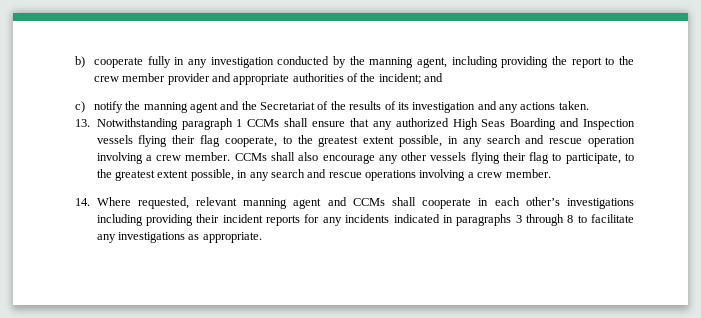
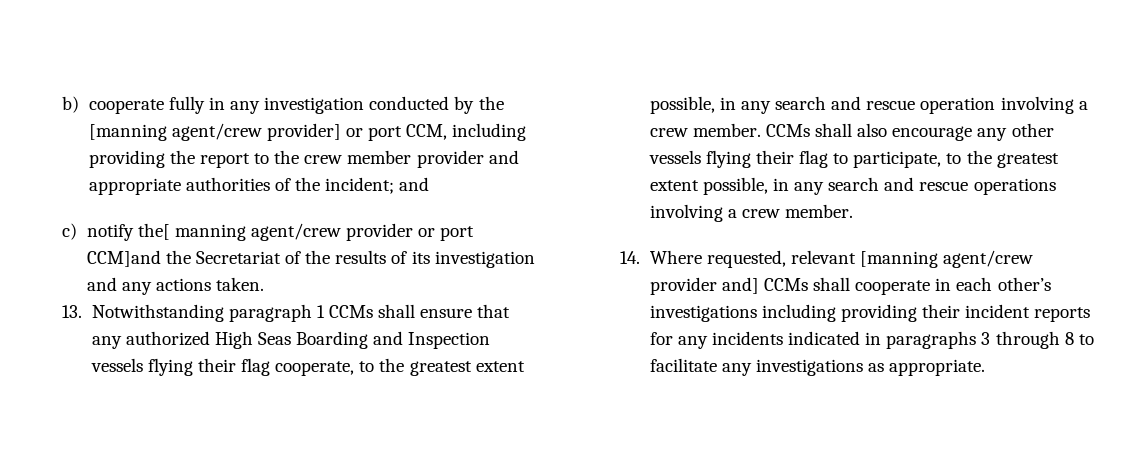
- b) cooperate fully in any investigation conducted by the manning agent, including providing the report to the crew member provider and appropriate authorities of the incident; and
+ b) cooperate fully in any investigation conducted by the [manning agent/crew provider] or port CCM, including providing the report to the crew member provider and appropriate authorities of the incident; and
- c) notify the manning agent and the Secretariat of the results of its investigation and any actions taken.
+ c) notify the[ manning agent/crew provider or port CCM]and the Secretariat of the results of its investigation and any actions taken.
- 14. Where requested, relevant manning agent and CCMs shall cooperate in each other’s investigations including providing their incident reports for any incidents indicated in paragraphs 3 through 8 to facilitate any investigations as appropriate.
+ 14. Where requested, relevant [manning agent/crew provider and] CCMs shall cooperate in each other’s investigations including providing their incident reports for any incidents indicated in paragraphs 3 through 8 to facilitate any investigations as appropriate.

